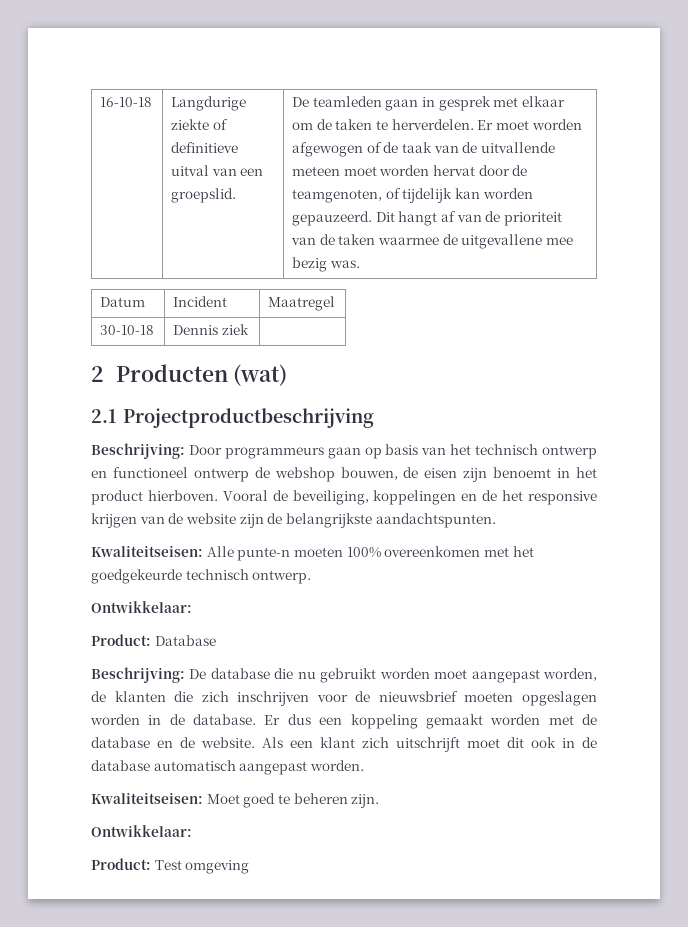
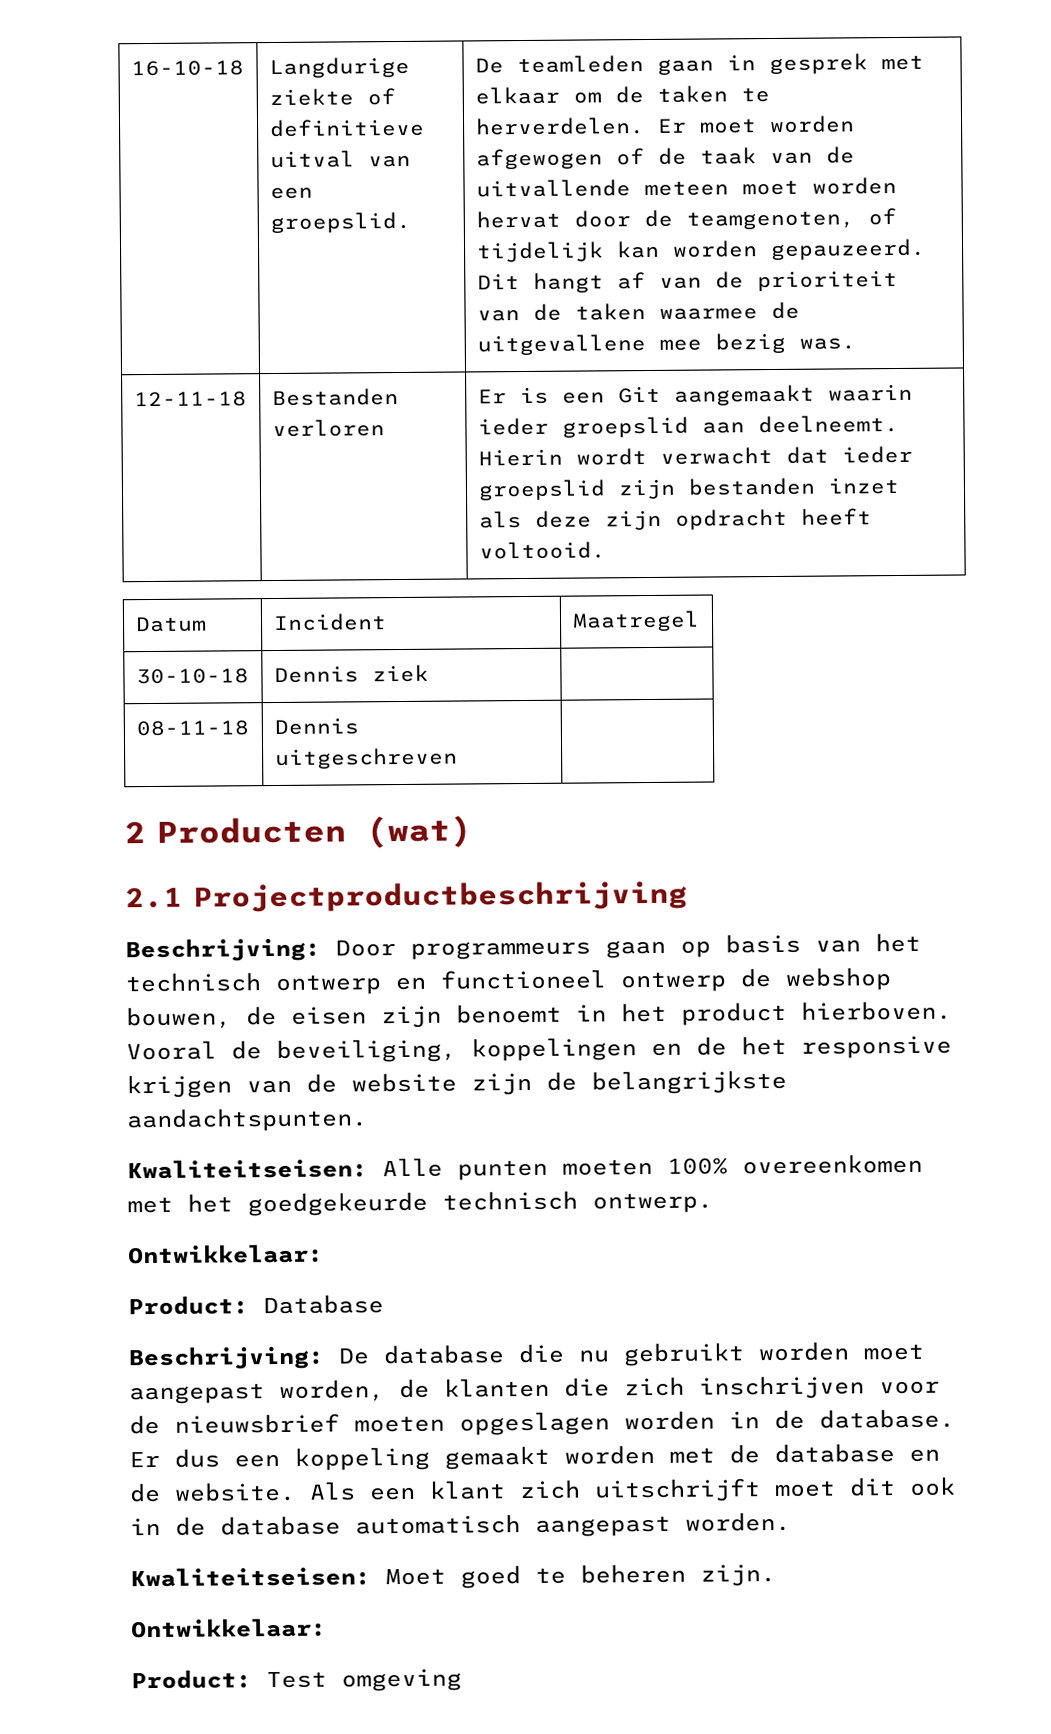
+ 12-11-18 | Bestanden verloren | Er is een Git aangemaakt waarin ieder groepslid aan deelneemt. Hierin wordt verwacht dat ieder groepslid zijn bestanden inzet als deze zijn opdracht heeft voltooid.
+ 08-11-18 | Dennis uitgeschreven |
- Kwaliteitseisen: Alle punte-n moeten 100% overeenkomen met het goedgekeurde technisch ontwerp.
+ Kwaliteitseisen: Alle punten moeten 100% overeenkomen met het goedgekeurde technisch ontwerp.

